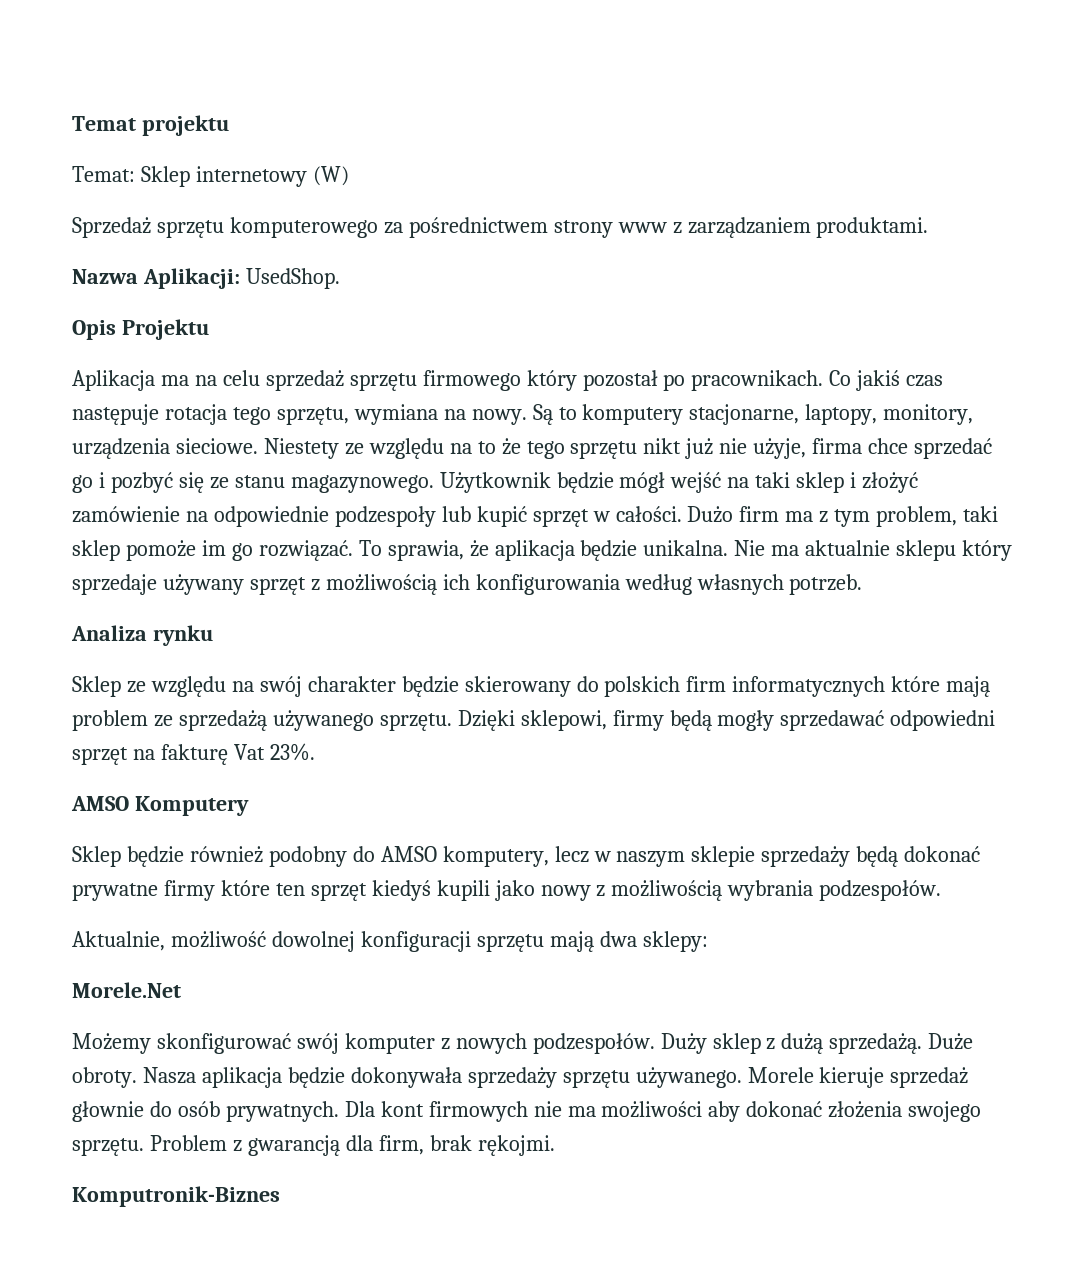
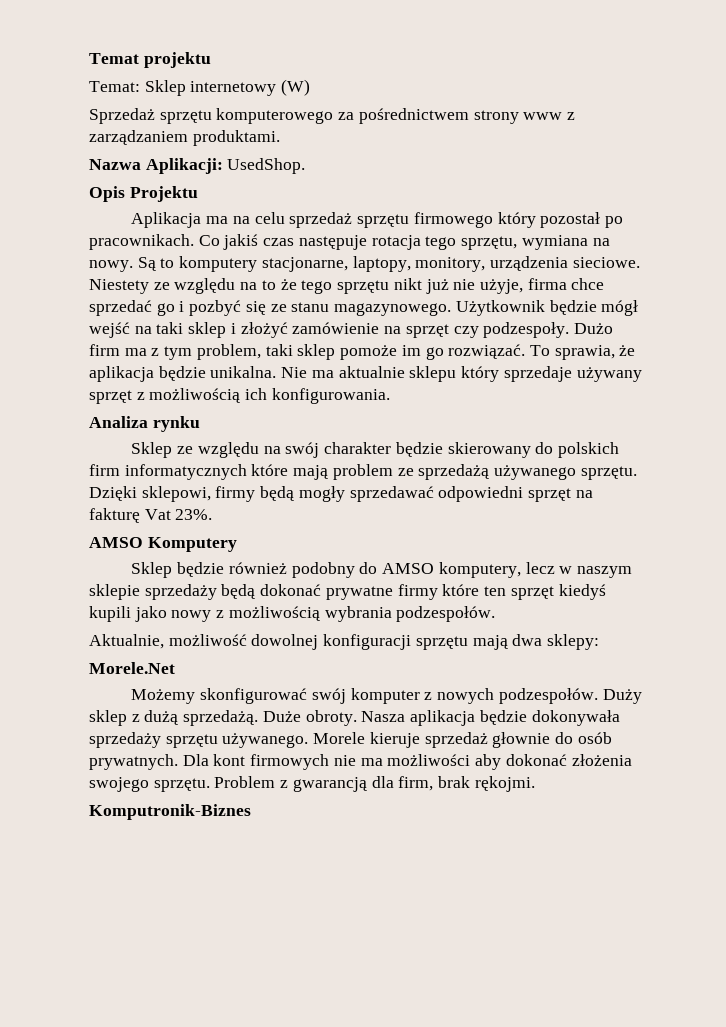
- Użytkownik będzie mógł wejść na taki sklep i złożyć zamówienie na odpowiednie podzespoły lub kupić sprzęt w całości.
+ Użytkownik będzie mógł wejść na taki sklep i złożyć zamówienie na sprzęt czy podzespoły.
- Nie ma aktualnie sklepu który sprzedaje używany sprzęt z możliwością ich konfigurowania według własnych potrzeb.
+ Nie ma aktualnie sklepu który sprzedaje używany sprzęt z możliwością ich konfigurowania.

